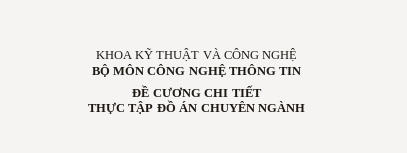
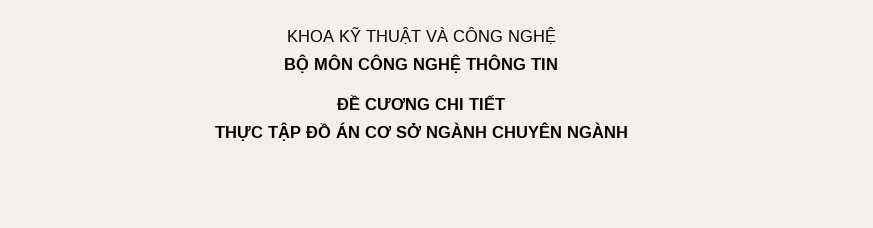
- THỰC TẬP ĐỒ ÁN CHUYÊN NGÀNH
+ THỰC TẬP ĐỒ ÁN CƠ SỞ NGÀNH CHUYÊN NGÀNH

